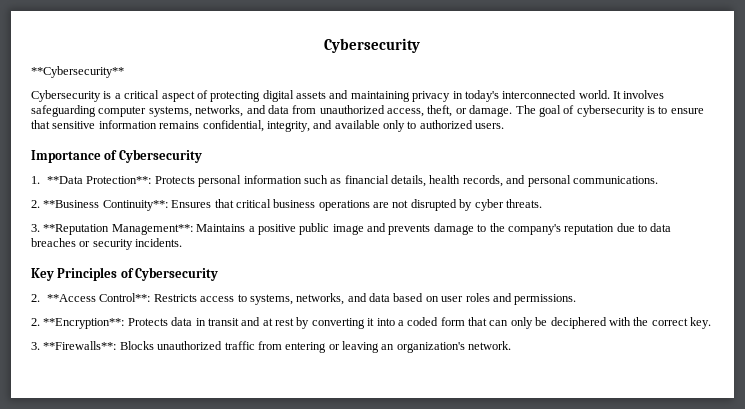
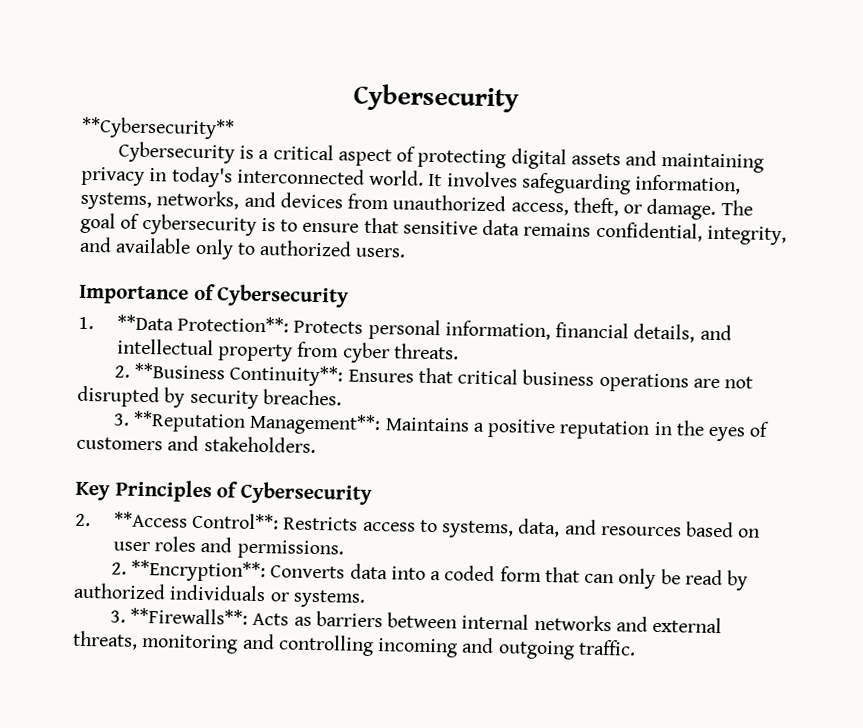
- It involves safeguarding computer systems, networks, and data from unauthorized access, theft, or damage.
+ It involves safeguarding information, systems, networks, and devices from unauthorized access, theft, or damage.
- The goal of cybersecurity is to ensure that sensitive information remains confidential, integrity, and available only to authorized users.
+ The goal of cybersecurity is to ensure that sensitive data remains confidential, integrity, and available only to authorized users.
- 1. **Data Protection**: Protects personal information such as financial details, health records, and personal communications.
+ 1. **Data Protection**: Protects personal information, financial details, and intellectual property from cyber threats.
- 2. **Business Continuity**: Ensures that critical business operations are not disrupted by cyber threats.
+ 2. **Business Continuity**: Ensures that critical business operations are not disrupted by security breaches.
- 3. **Reputation Management**: Maintains a positive public image and prevents damage to the company's reputation due to data breaches or security incidents.
+ 3. **Reputation Management**: Maintains a positive reputation in the eyes of customers and stakeholders.
- 2. **Access Control**: Restricts access to systems, networks, and data based on user roles and permissions.
+ 2. **Access Control**: Restricts access to systems, data, and resources based on user roles and permissions.
- 2. **Encryption**: Protects data in transit and at rest by converting it into a coded form that can only be deciphered with the correct key.
- 3. **Firewalls**: Blocks unauthorized traffic from entering or leaving an organization's network.
+ 2. **Encryption**: Converts data into a coded form that can only be read by authorized individuals or systems.
+ 3. **Firewalls**: Acts as barriers between internal networks and external threats, monitoring and controlling incoming and outgoing traffic.

